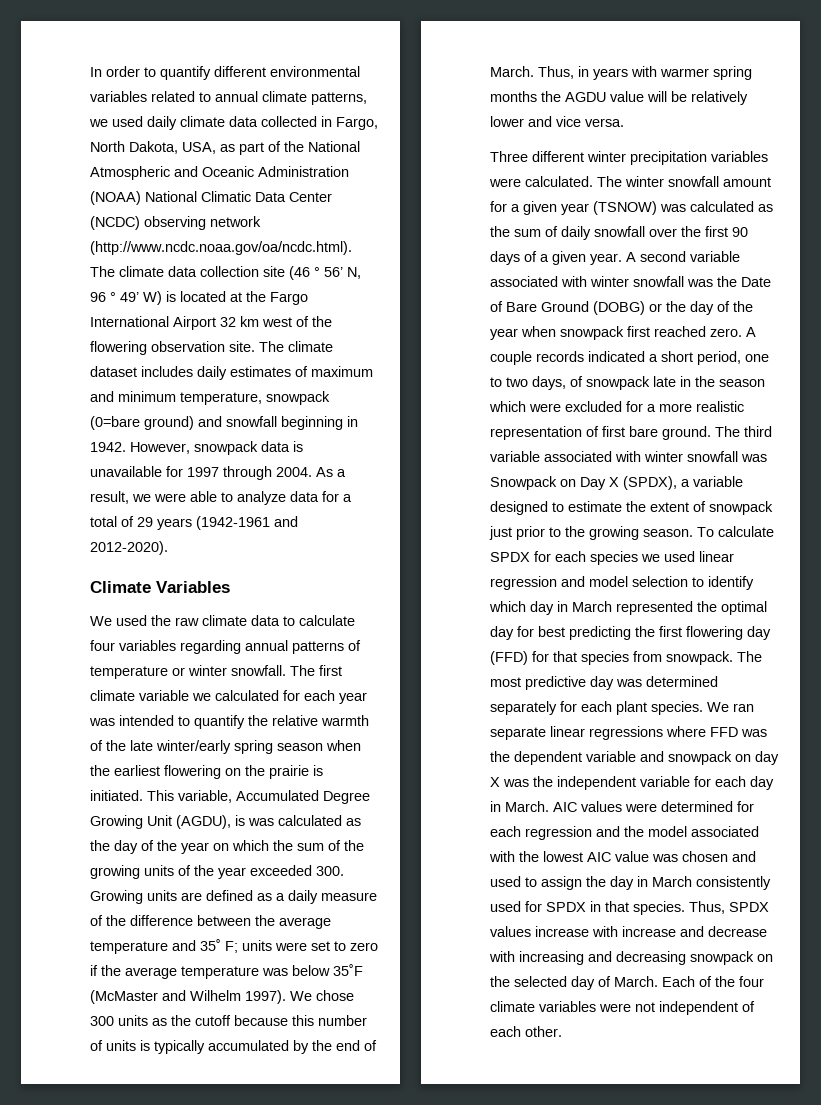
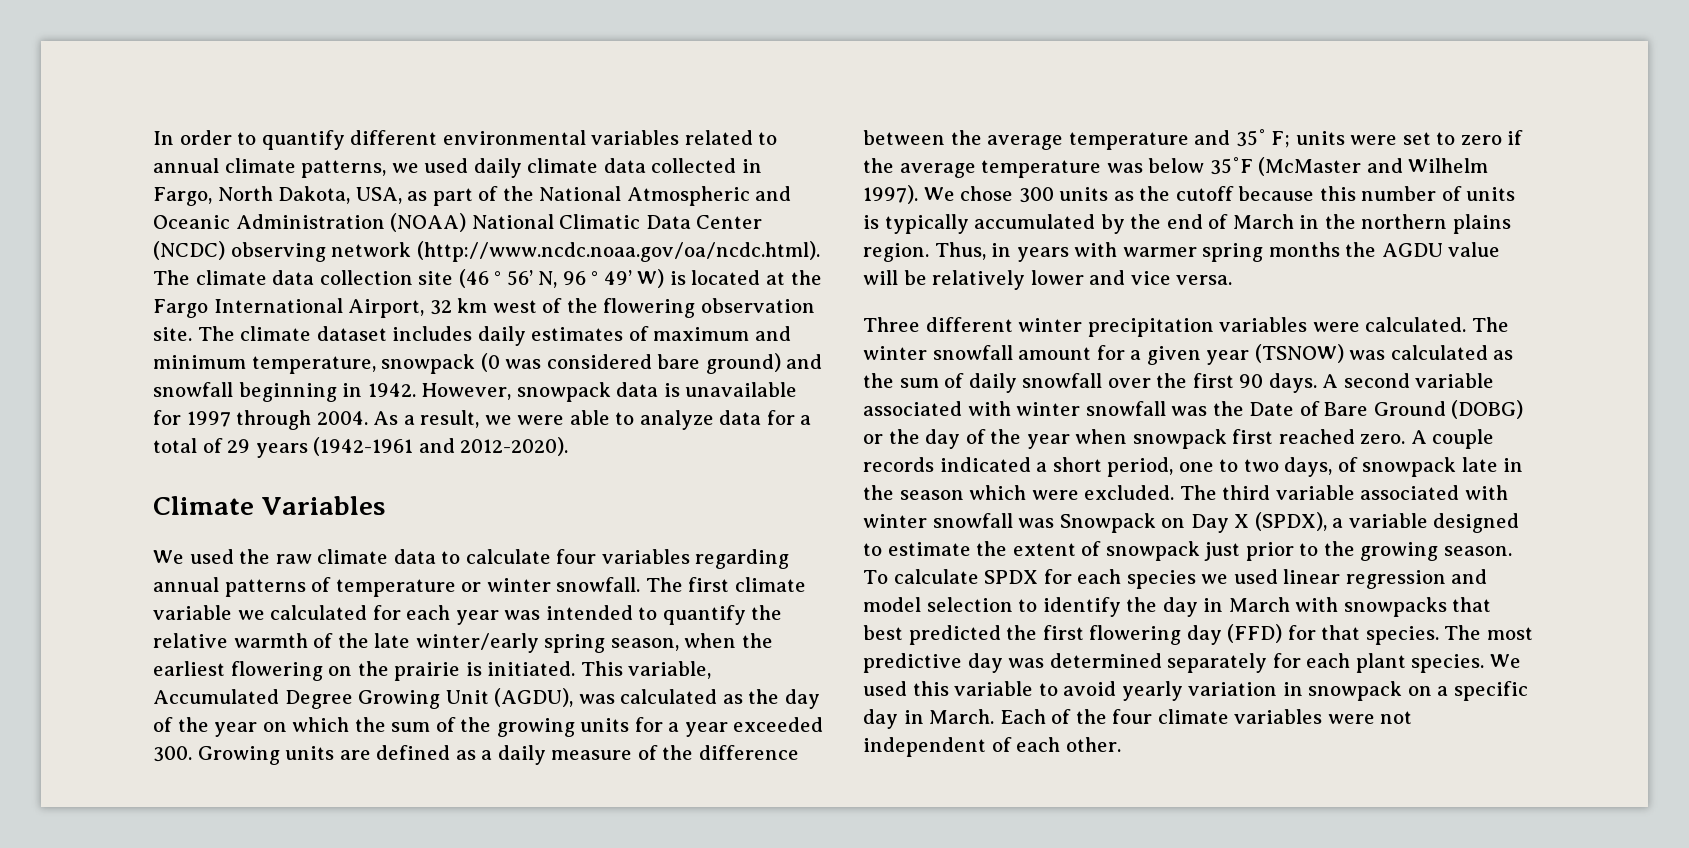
- In order to quantify different environmental variables related to annual climate patterns, we used daily climate data collected in Fargo, North Dakota, USA, as part of the National Atmospheric and Oceanic Administration (NOAA) National Climatic Data Center (NCDC) observing network (http://www.ncdc.noaa.gov/oa/ncdc.html). The climate data collection site (46 ° 56’ N, 96 ° 49’ W) is located at the Fargo International Airport 32 km west of the flowering observation site.
+ In order to quantify different environmental variables related to annual climate patterns, we used daily climate data collected in Fargo, North Dakota, USA, as part of the National Atmospheric and Oceanic Administration (NOAA) National Climatic Data Center (NCDC) observing network (http://www.ncdc.noaa.gov/oa/ncdc.html). The climate data collection site (46 ° 56’ N, 96 ° 49’ W) is located at the Fargo International Airport, 32 km west of the flowering observation site.
- The climate dataset includes daily estimates of maximum and minimum temperature, snowpack (0=bare ground) and snowfall beginning in 1942.
+ The climate dataset includes daily estimates of maximum and minimum temperature, snowpack (0 was considered bare ground) and snowfall beginning in 1942.
- The first climate variable we calculated for each year was intended to quantify the relative warmth of the late winter/early spring season when the earliest flowering on the prairie is initiated.
+ The first climate variable we calculated for each year was intended to quantify the relative warmth of the late winter/early spring season, when the earliest flowering on the prairie is initiated.
- This variable, Accumulated Degree Growing Unit (AGDU), is was calculated as the day of the year on which the sum of the growing units of the year exceeded 300. Growing units are defined as a daily measure of the difference between the average temperature and 35˚ F; units were set to zero if the average temperature was below 35˚F (McMaster and Wilhelm 1997).
+ This variable, Accumulated Degree Growing Unit (AGDU), was calculated as the day of the year on which the sum of the growing units for a year exceeded 300. Growing units are defined as a daily measure of the difference between the average temperature and 35˚ F; units were set to zero if the average temperature was below 35˚F (McMaster and Wilhelm 1997).
- We chose 300 units as the cutoff because this number of units is typically accumulated by the end of March.
+ We chose 300 units as the cutoff because this number of units is typically accumulated by the end of March in the northern plains region.
- The winter snowfall amount for a given year (TSNOW) was calculated as the sum of daily snowfall over the first 90 days of a given year.
+ The winter snowfall amount for a given year (TSNOW) was calculated as the sum of daily snowfall over the first 90 days.
- A couple records indicated a short period, one to two days, of snowpack late in the season which were excluded for a more realistic representation of first bare ground.
+ A couple records indicated a short period, one to two days, of snowpack late in the season which were excluded.
- To calculate SPDX for each species we used linear regression and model selection to identify which day in March represented the optimal day for best predicting the first flowering day (FFD) for that species from snowpack.
+ To calculate SPDX for each species we used linear regression and model selection to identify the day in March with snowpacks that best predicted the first flowering day (FFD) for that species.
- We ran separate linear regressions where FFD was the dependent variable and snowpack on day X was the independent variable for each day in March. AIC values were determined for each regression and the model associated with the lowest AIC value was chosen and used to assign the day in March consistently used for SPDX in that species. Thus, SPDX values increase with increase and decrease with increasing and decreasing snowpack on the selected day of March.
+ We used this variable to avoid yearly variation in snowpack on a specific day in March.

